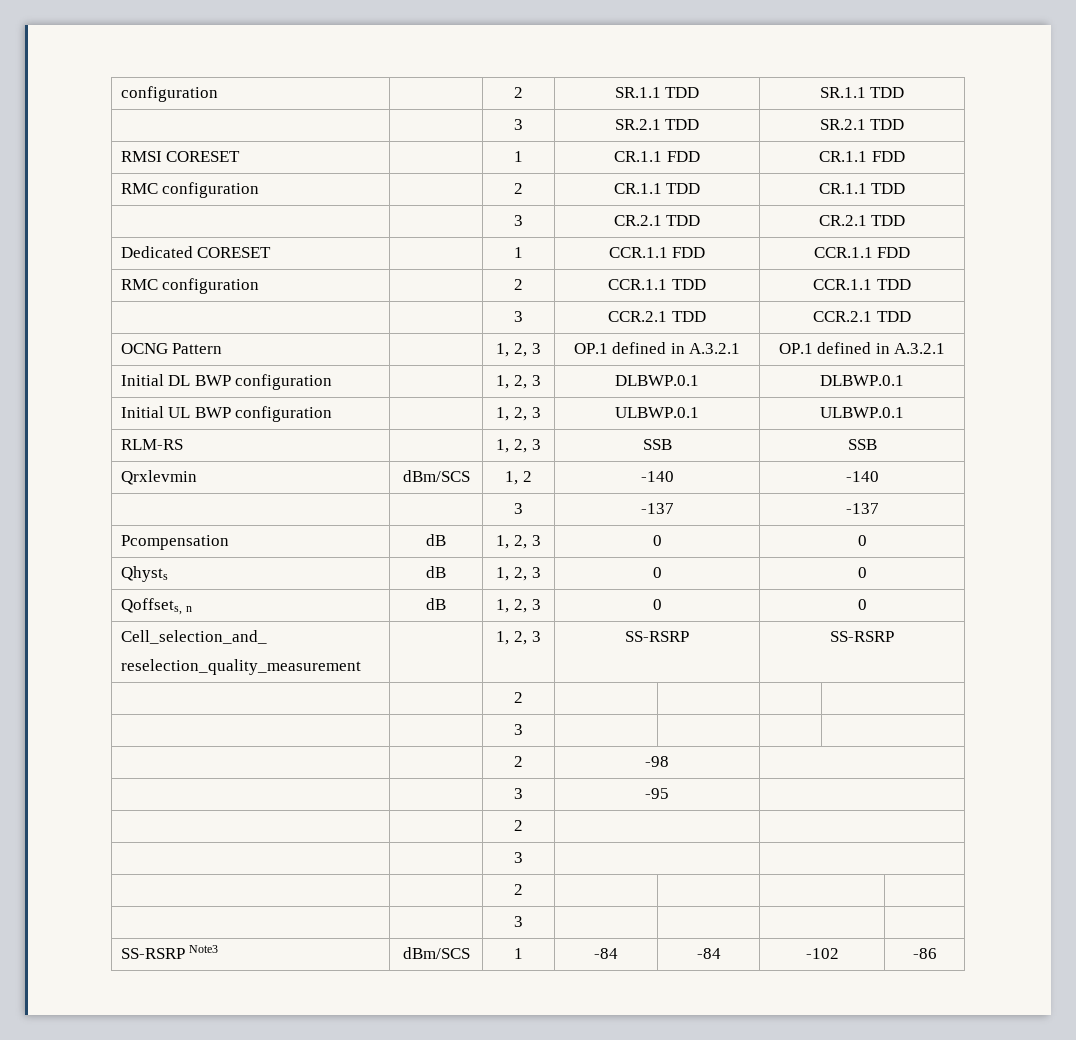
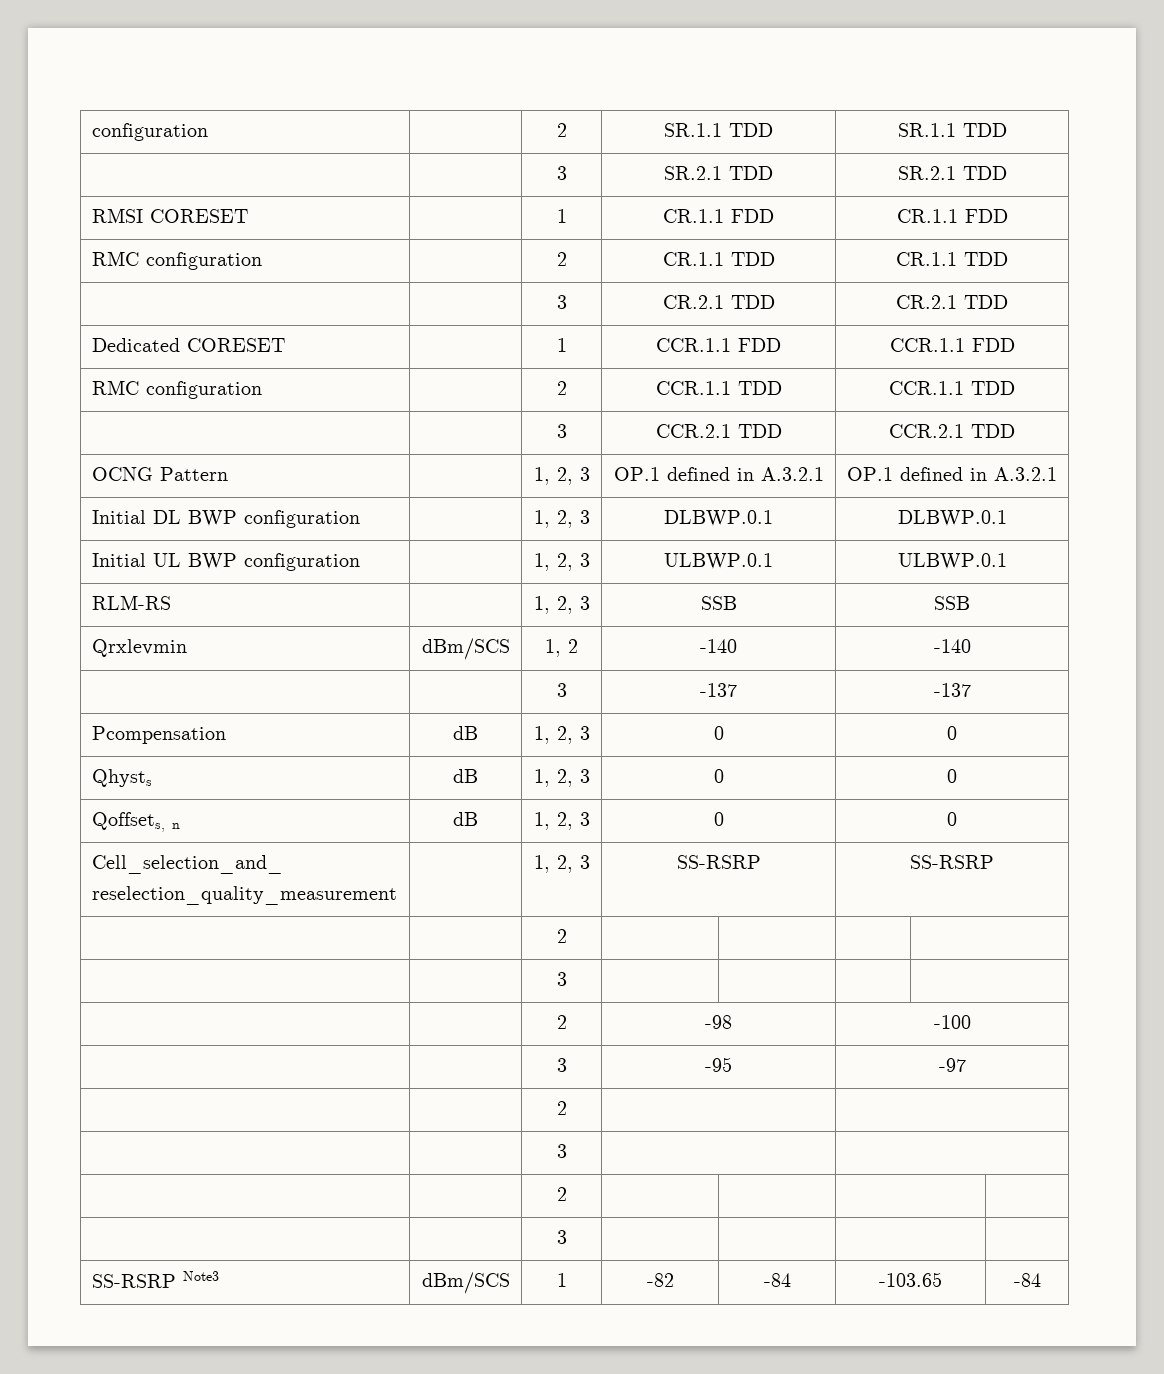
- | | 2 | -98 |
+ | | 2 | -98 | -100
- | | 3 | -95 |
+ | | 3 | -95 | -97
- SS-RSRP Note3 | dBm/SCS | 1 | -84 | -84 | -102 | -86
+ SS-RSRP Note3 | dBm/SCS | 1 | -82 | -84 | -103.65 | -84

